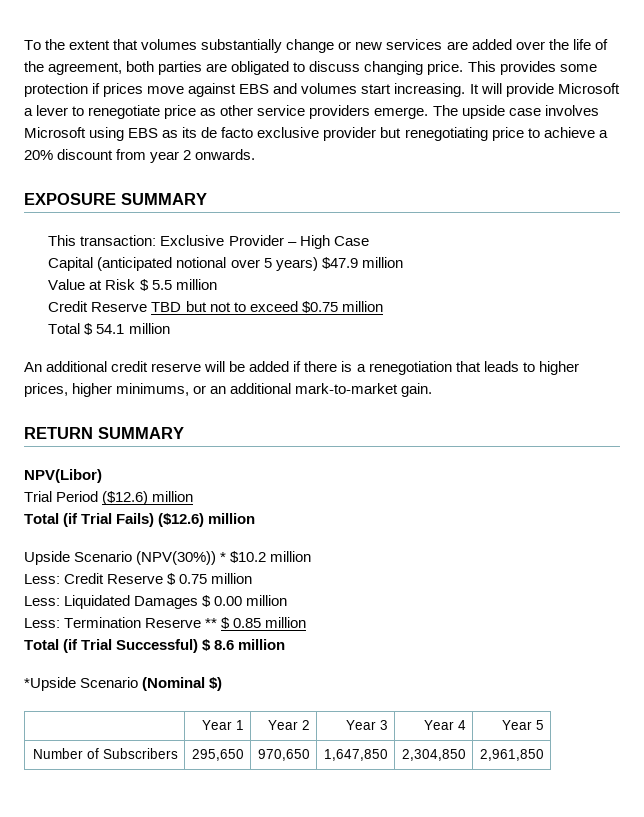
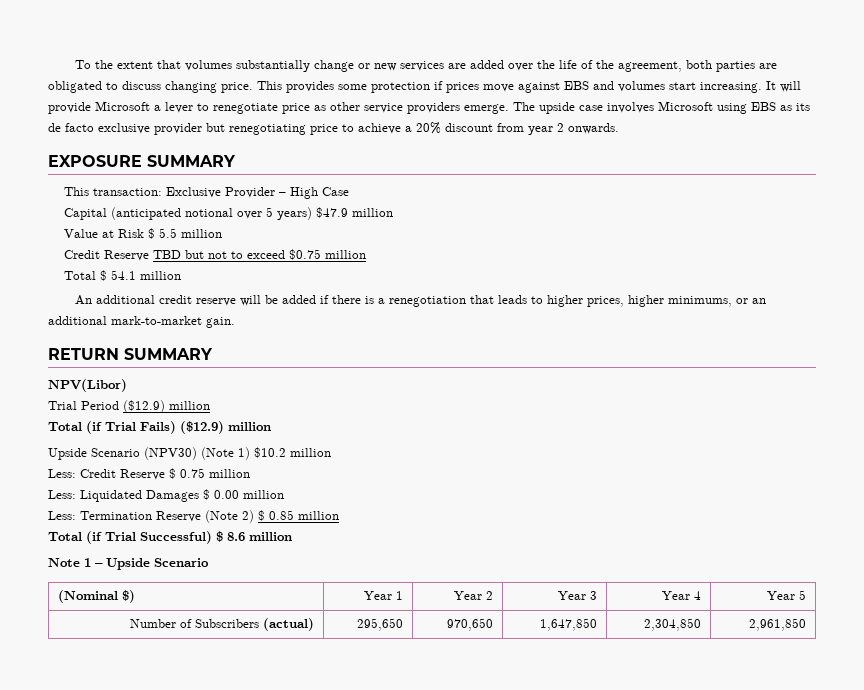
- Trial Period ($12.6) million
+ Trial Period ($12.9) million
- Total (if Trial Fails) ($12.6) million
+ Total (if Trial Fails) ($12.9) million
- Upside Scenario (NPV(30%)) * $10.2 million
+ Upside Scenario (NPV30) (Note 1) $10.2 million
- Less: Termination Reserve ** $ 0.85 million
+ Less: Termination Reserve (Note 2) $ 0.85 million
- *Upside Scenario (Nominal $)
- | Year 1 | Year 2 | Year 3 | Year 4 | Year 5
+ Note 1 – Upside Scenario
+ (Nominal $) | Year 1 | Year 2 | Year 3 | Year 4 | Year 5
- Number of Subscribers | 295,650 | 970,650 | 1,647,850 | 2,304,850 | 2,961,850
+ Number of Subscribers (actual) | 295,650 | 970,650 | 1,647,850 | 2,304,850 | 2,961,850

